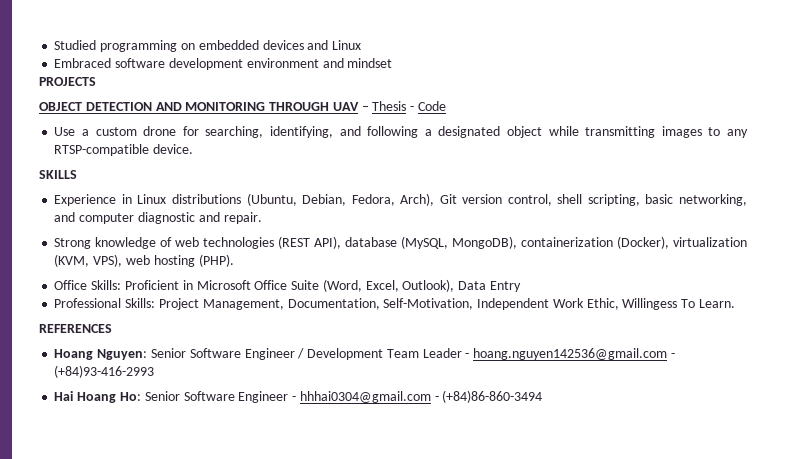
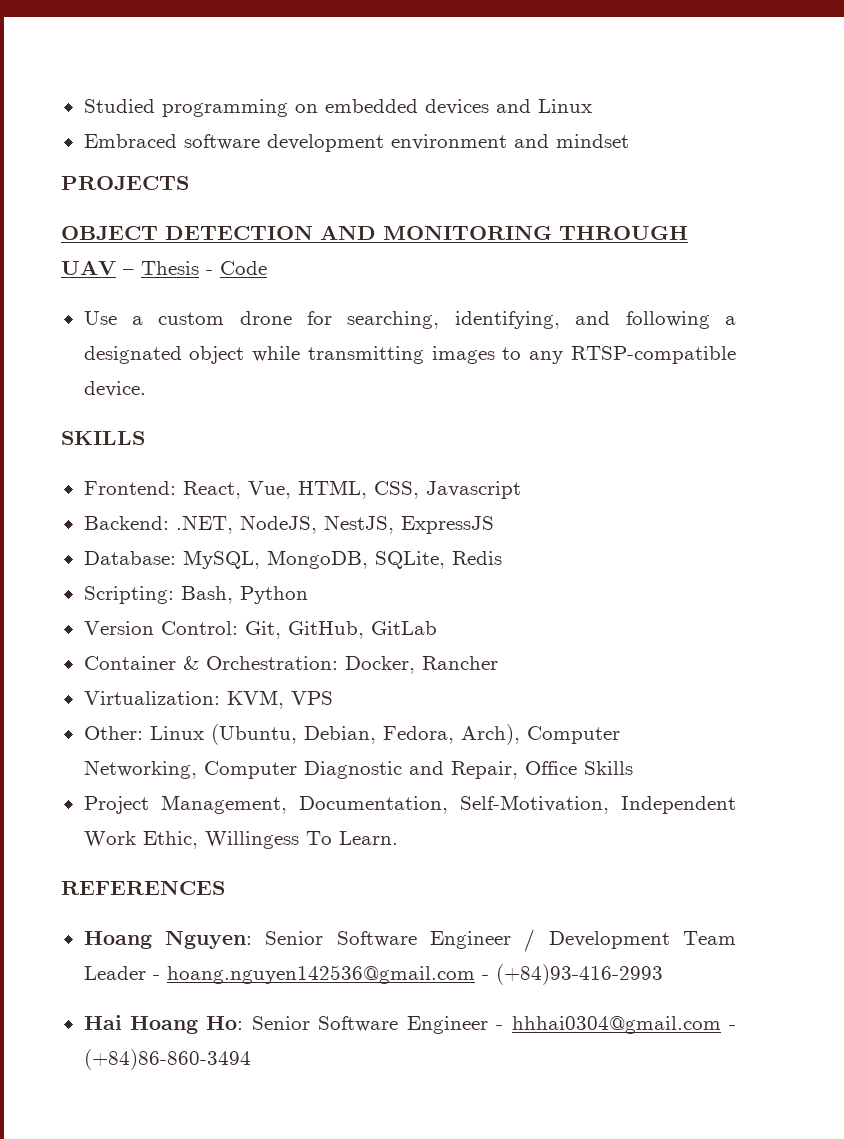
- Experience in Linux distributions (Ubuntu, Debian, Fedora, Arch), Git version control, shell scripting, basic networking, and computer diagnostic and repair.
- Strong knowledge of web technologies (REST API), database (MySQL, MongoDB), containerization (Docker), virtualization (KVM, VPS), web hosting (PHP).
- Office Skills: Proficient in Microsoft Office Suite (Word, Excel, Outlook), Data Entry
- Professional Skills: Project Management, Documentation, Self-Motivation, Independent Work Ethic, Willingess To Learn.
+ Frontend: React, Vue, HTML, CSS, Javascript
+ Backend: .NET, NodeJS, NestJS, ExpressJS
+ Database: MySQL, MongoDB, SQLite, Redis
+ Scripting: Bash, Python
+ Version Control: Git, GitHub, GitLab
+ Container & Orchestration: Docker, Rancher
+ Virtualization: KVM, VPS
+ Other: Linux (Ubuntu, Debian, Fedora, Arch), Computer Networking, Computer Diagnostic and Repair, Office Skills
+ Project Management, Documentation, Self-Motivation, Independent Work Ethic, Willingess To Learn.

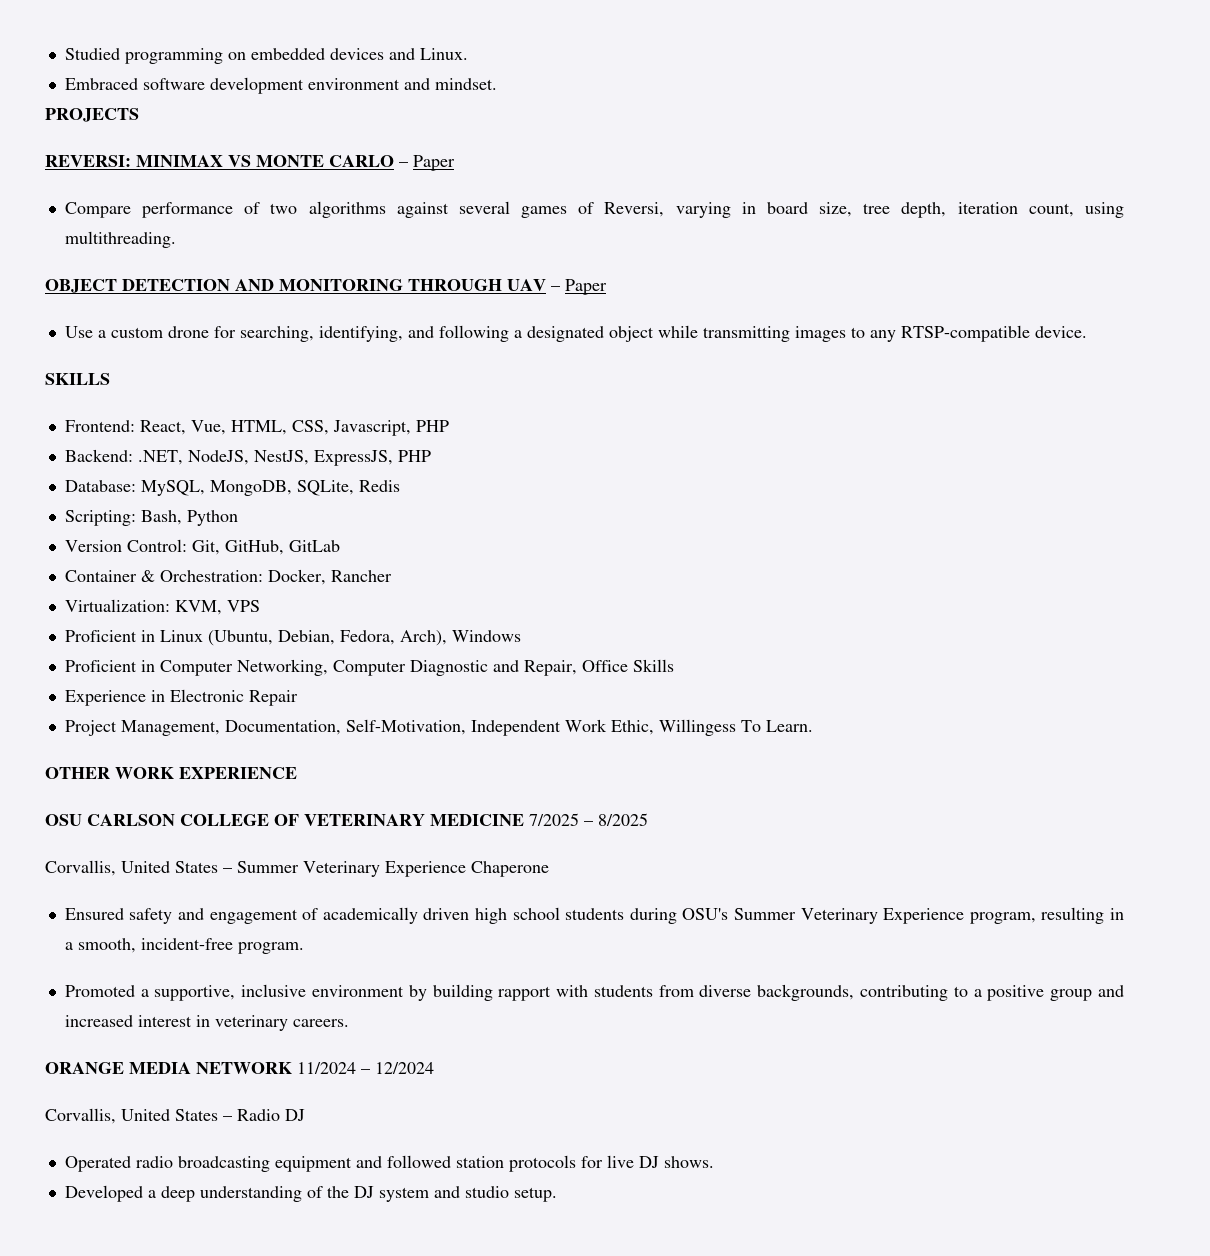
- Studied programming on embedded devices and Linux
+ Studied programming on embedded devices and Linux.
- Embraced software development environment and mindset
+ Embraced software development environment and mindset.
+ REVERSI: MINIMAX VS MONTE CARLO – Paper
+ Compare performance of two algorithms against several games of Reversi, varying in board size, tree depth, iteration count, using multithreading.
- OBJECT DETECTION AND MONITORING THROUGH UAV – Thesis - Code
+ OBJECT DETECTION AND MONITORING THROUGH UAV – Paper
- Frontend: React, Vue, HTML, CSS, Javascript
+ Frontend: React, Vue, HTML, CSS, Javascript, PHP
- Backend: .NET, NodeJS, NestJS, ExpressJS
+ Backend: .NET, NodeJS, NestJS, ExpressJS, PHP
- Other: Linux (Ubuntu, Debian, Fedora, Arch), Computer Networking, Computer Diagnostic and Repair, Office Skills
+ Proficient in Linux (Ubuntu, Debian, Fedora, Arch), Windows
+ Proficient in Computer Networking, Computer Diagnostic and Repair, Office Skills
+ Experience in Electronic Repair
- REFERENCES
- Hoang Nguyen: Senior Software Engineer / Development Team Leader - hoang.nguyen142536@gmail.com - (+84)93-416-2993
- Hai Hoang Ho: Senior Software Engineer - hhhai0304@gmail.com - (+84)86-860-3494
+ OTHER WORK EXPERIENCE
+ OSU CARLSON COLLEGE OF VETERINARY MEDICINE 7/2025 – 8/2025
+ Corvallis, United States – Summer Veterinary Experience Chaperone
+ Ensured safety and engagement of academically driven high school students during OSU's Summer Veterinary Experience program, resulting in a smooth, incident-free program.
+ Promoted a supportive, inclusive environment by building rapport with students from diverse backgrounds, contributing to a positive group and increased interest in veterinary careers.
+ ORANGE MEDIA NETWORK 11/2024 – 12/2024
+ Corvallis, United States – Radio DJ
+ Operated radio broadcasting equipment and followed station protocols for live DJ shows.
+ Developed a deep understanding of the DJ system and studio setup.

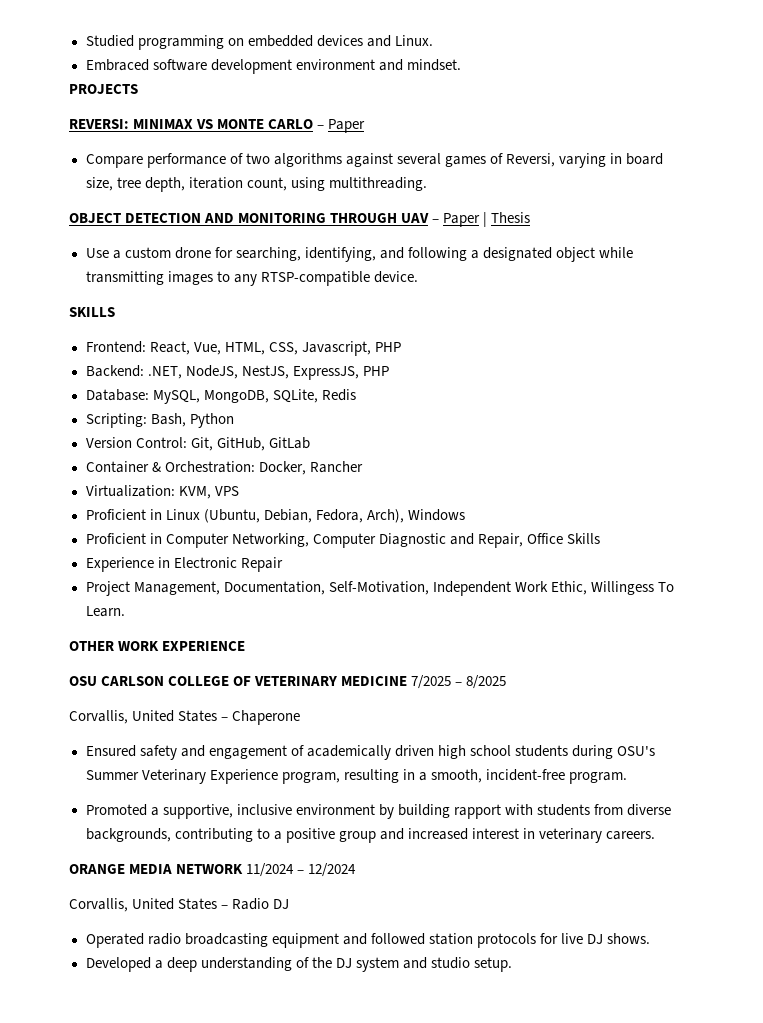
- OBJECT DETECTION AND MONITORING THROUGH UAV – Paper
+ OBJECT DETECTION AND MONITORING THROUGH UAV – Paper | Thesis
- Corvallis, United States – Summer Veterinary Experience Chaperone
+ Corvallis, United States – Chaperone

